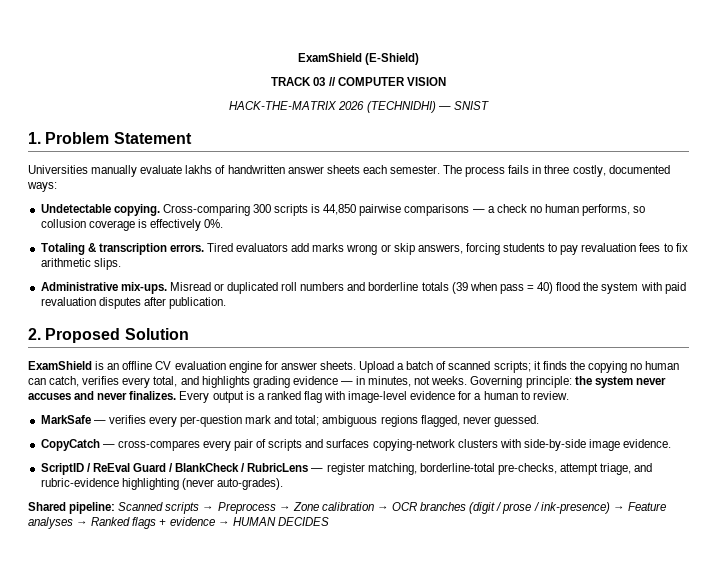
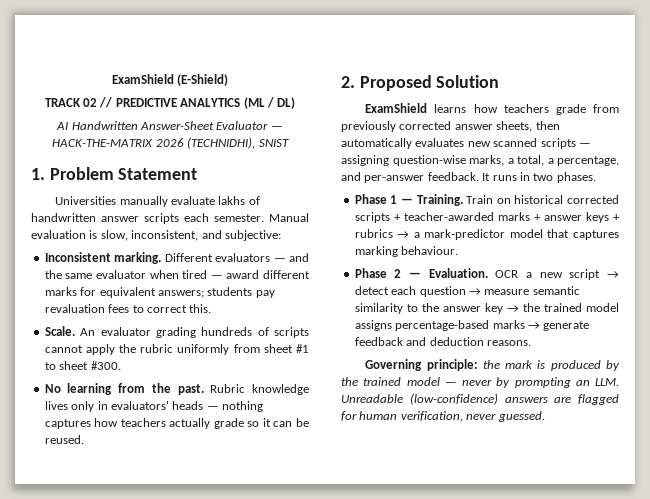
- TRACK 03 // COMPUTER VISION
- HACK-THE-MATRIX 2026 (TECHNIDHI) — SNIST
+ TRACK 02 // PREDICTIVE ANALYTICS (ML / DL)
+ AI Handwritten Answer-Sheet Evaluator — HACK-THE-MATRIX 2026 (TECHNIDHI), SNIST
- Universities manually evaluate lakhs of handwritten answer sheets each semester.
+ Universities manually evaluate lakhs of handwritten answer scripts each semester.
- The process fails in three costly, documented ways:
- Undetectable copying. Cross-comparing 300 scripts is 44,850 pairwise comparisons — a check no human performs, so collusion coverage is effectively 0%.
- Totaling & transcription errors. Tired evaluators add marks wrong or skip answers, forcing students to pay revaluation fees to fix arithmetic slips.
- Administrative mix-ups. Misread or duplicated roll numbers and borderline totals (39 when pass = 40) flood the system with paid revaluation disputes after publication.
+ Manual evaluation is slow, inconsistent, and subjective:
+ Inconsistent marking. Different evaluators — and the same evaluator when tired — award different marks for equivalent answers; students pay revaluation fees to correct this.
+ Scale. An evaluator grading hundreds of scripts cannot apply the rubric uniformly from sheet #1 to sheet #300.
+ No learning from the past. Rubric knowledge lives only in evaluators' heads — nothing captures how teachers actually grade so it can be reused.
  2. Proposed Solution
- ExamShield is an offline CV evaluation engine for answer sheets. Upload a batch of scanned scripts; it finds the copying no human can catch, verifies every total, and highlights grading evidence — in minutes, not weeks. Governing principle: the system never accuses and never finalizes. Every output is a ranked flag with image-level evidence for a human to review.
- MarkSafe — verifies every per-question mark and total; ambiguous regions flagged, never guessed.
- CopyCatch — cross-compares every pair of scripts and surfaces copying-network clusters with side-by-side image evidence.
- ScriptID / ReEval Guard / BlankCheck / RubricLens — register matching, borderline-total pre-checks, attempt triage, and rubric-evidence highlighting (never auto-grades).
- Shared pipeline: Scanned scripts → Preprocess → Zone calibration → OCR branches (digit / prose / ink-presence) → Feature analyses → Ranked flags + evidence → HUMAN DECIDES
+ ExamShield learns how teachers grade from previously corrected answer sheets, then automatically evaluates new scanned scripts — assigning question-wise marks, a total, a percentage, and per-answer feedback. It runs in two phases.
+ Phase 1 — Training. Train on historical corrected scripts + teacher-awarded marks + answer keys + rubrics → a mark-predictor model that captures marking behaviour.
+ Phase 2 — Evaluation. OCR a new script → detect each question → measure semantic similarity to the answer key → the trained model assigns percentage-based marks → generate feedback and deduction reasons.
+ Governing principle: the mark is produced by the trained model — never by prompting an LLM. Unreadable (low-confidence) answers are flagged for human verification, never guessed.

